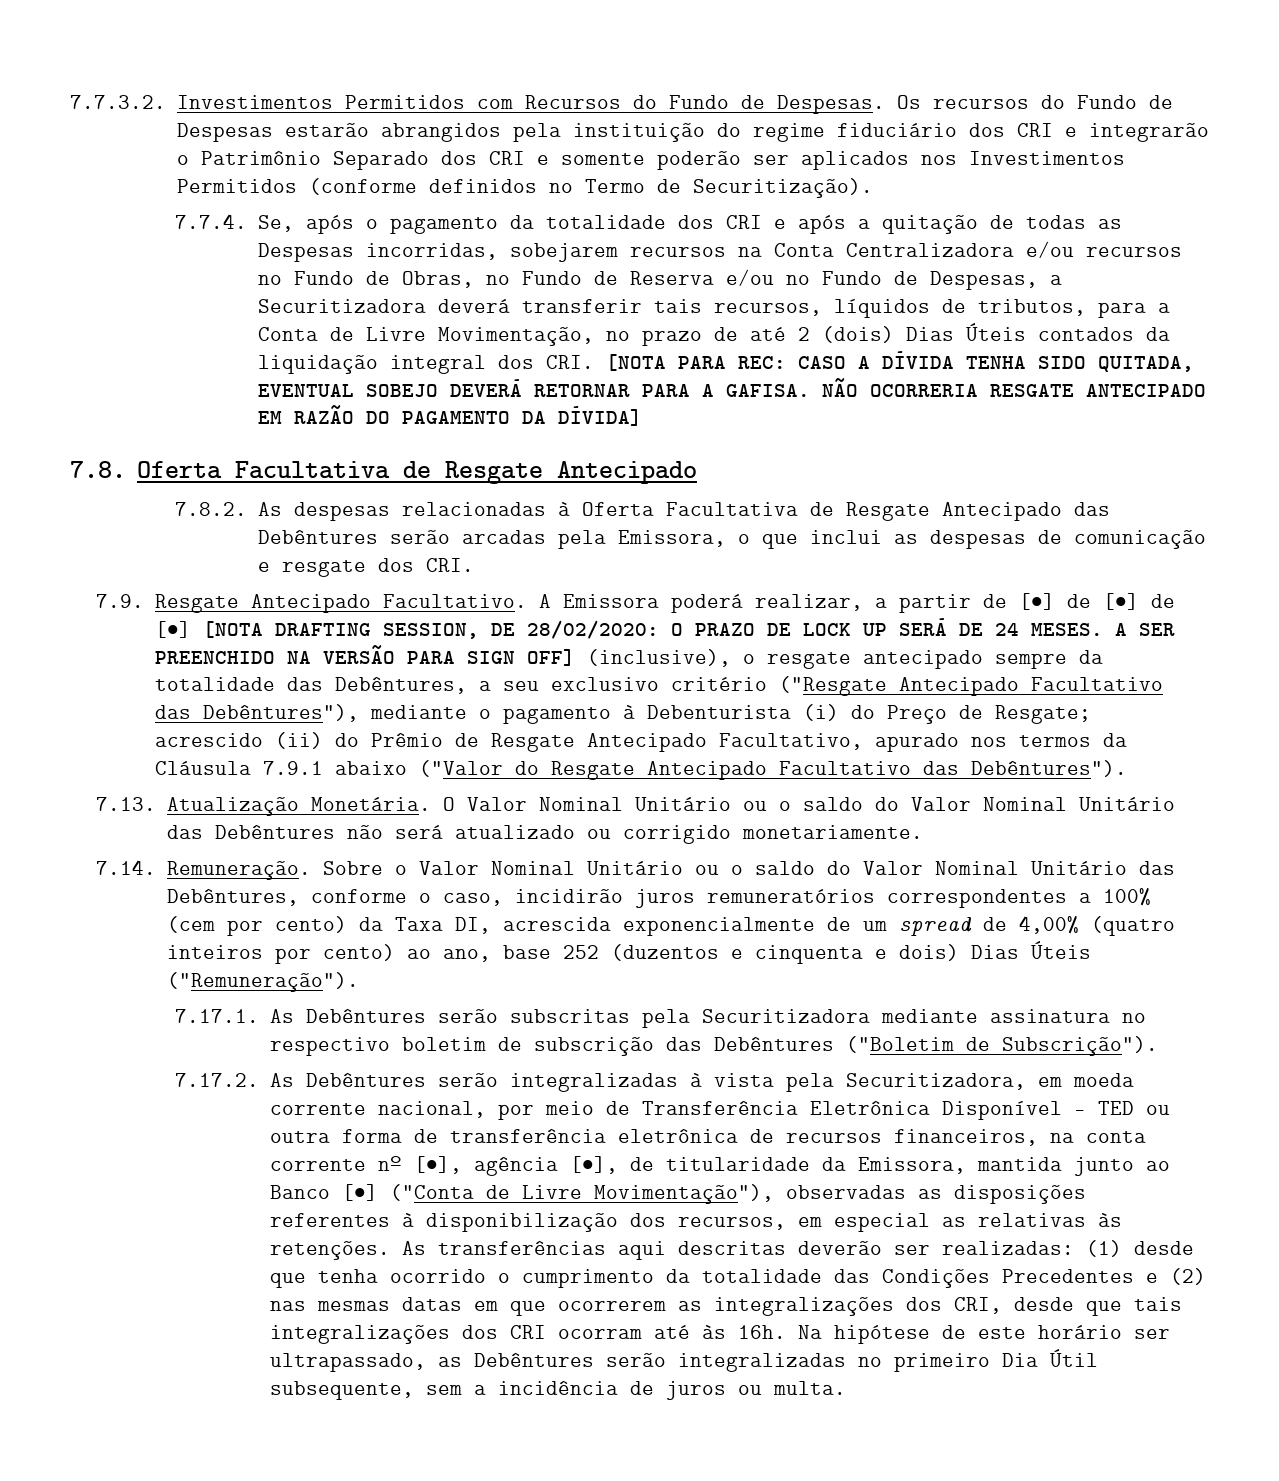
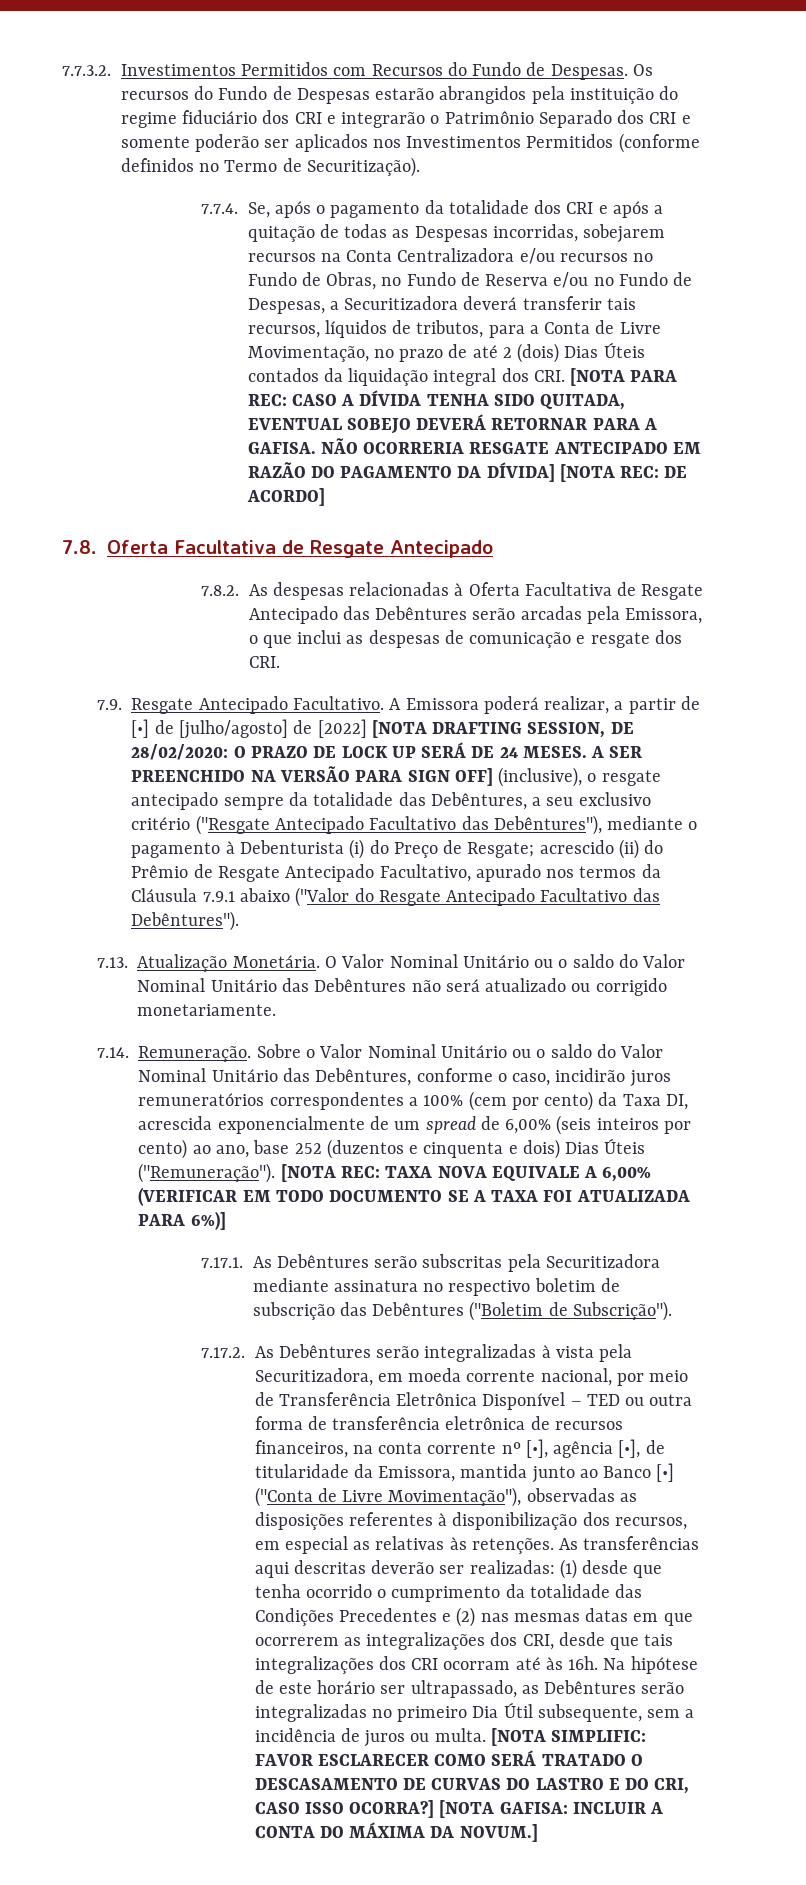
- NÃO OCORRERIA RESGATE ANTECIPADO EM RAZÃO DO PAGAMENTO DA DÍVIDA]
+ NÃO OCORRERIA RESGATE ANTECIPADO EM RAZÃO DO PAGAMENTO DA DÍVIDA] [NOTA REC: DE ACORDO]
- A Emissora poderá realizar, a partir de [•] de [•] de [•] [NOTA DRAFTING SESSION, DE 28/02/2020: O PRAZO DE LOCK UP SERÁ DE 24 MESES.
+ A Emissora poderá realizar, a partir de [•] de [julho/agosto] de [2022] [NOTA DRAFTING SESSION, DE 28/02/2020: O PRAZO DE LOCK UP SERÁ DE 24 MESES.
- Sobre o Valor Nominal Unitário ou o saldo do Valor Nominal Unitário das Debêntures, conforme o caso, incidirão juros remuneratórios correspondentes a 100% (cem por cento) da Taxa DI, acrescida exponencialmente de um spread de 4,00% (quatro inteiros por cento) ao ano, base 252 (duzentos e cinquenta e dois) Dias Úteis ("Remuneração").
+ Sobre o Valor Nominal Unitário ou o saldo do Valor Nominal Unitário das Debêntures, conforme o caso, incidirão juros remuneratórios correspondentes a 100% (cem por cento) da Taxa DI, acrescida exponencialmente de um spread de 6,00% (seis inteiros por cento) ao ano, base 252 (duzentos e cinquenta e dois) Dias Úteis ("Remuneração"). [NOTA REC: TAXA NOVA EQUIVALE A 6,00% (VERIFICAR EM TODO DOCUMENTO SE A TAXA FOI ATUALIZADA PARA 6%)]
+ [NOTA SIMPLIFIC: FAVOR ESCLARECER COMO SERÁ TRATADO O DESCASAMENTO DE CURVAS DO LASTRO E DO CRI, CASO ISSO OCORRA?] [NOTA GAFISA: INCLUIR A CONTA DO MÁXIMA DA NOVUM.]

